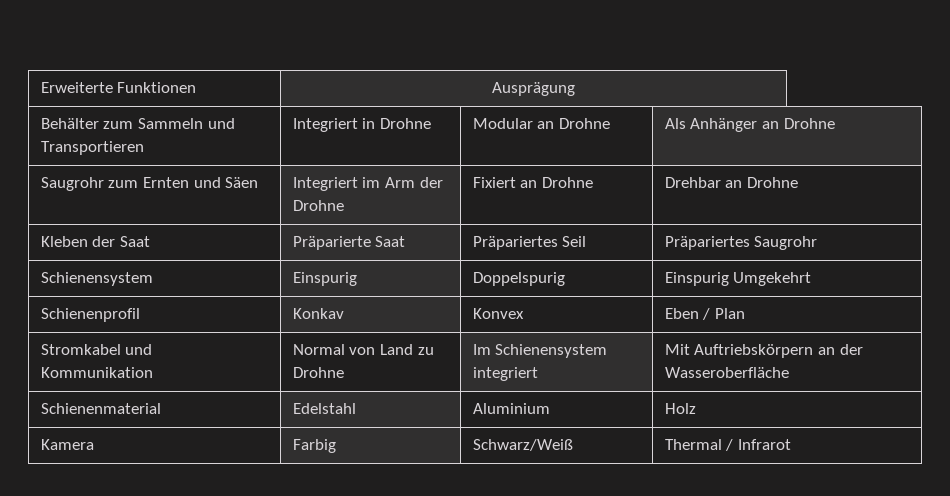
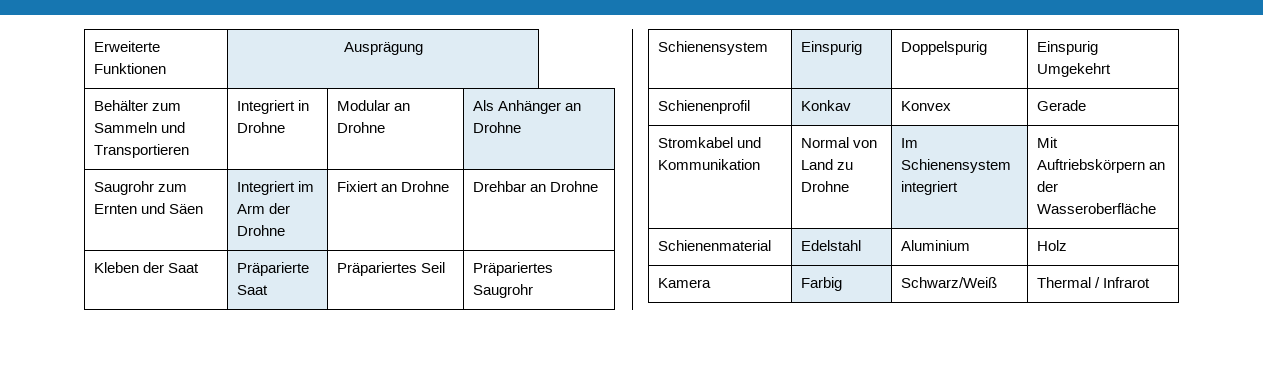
- Schienenprofil | Konkav | Konvex | Eben / Plan
+ Schienenprofil | Konkav | Konvex | Gerade

